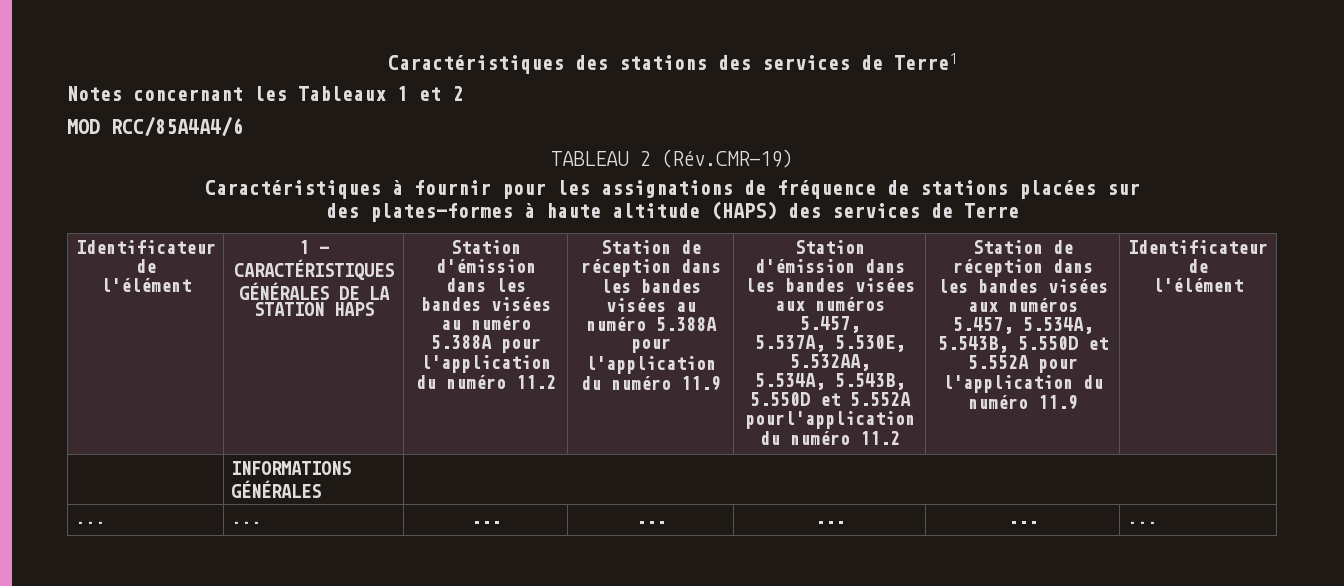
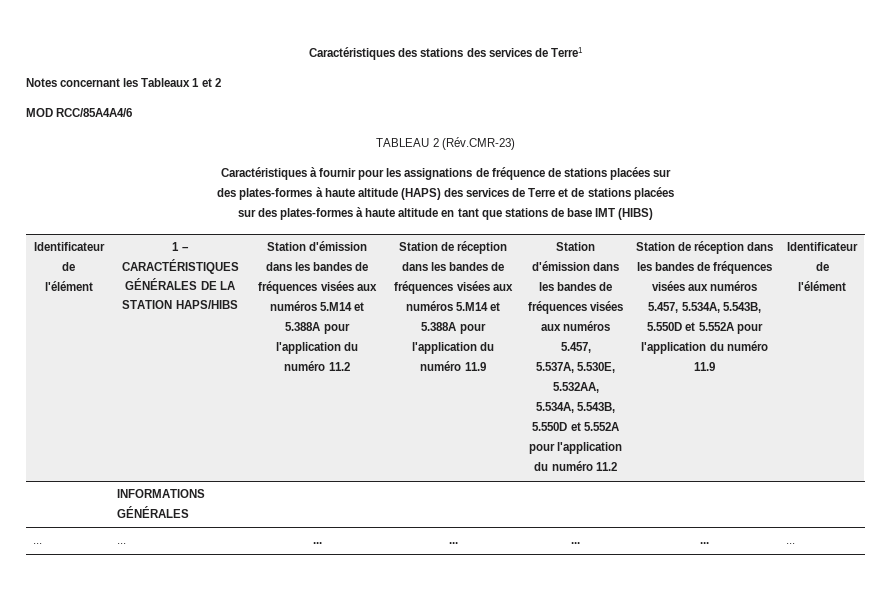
- TABLEAU 2 (Rév.CMR-19)
+ TABLEAU 2 (Rév.CMR-23)
- des plates-formes à haute altitude (HAPS) des services de Terre
+ des plates-formes à haute altitude (HAPS) des services de Terre et de stations placées
+ sur des plates-formes à haute altitude en tant que stations de base IMT (HIBS)
- 1 – CARACTÉRISTIQUES GÉNÉRALES DE LA STATION HAPS | Station d'émission dans les bandes visées au numéro 5.388A pour l'application du numéro 11.2
+ 1 – CARACTÉRISTIQUES GÉNÉRALES DE LA STATION HAPS/HIBS | Station d'émission dans les bandes de fréquences visées aux numéros 5.M14 et 5.388A pour l'application du numéro 11.2
- Station de réception dans les bandes visées au numéro 5.388A pour l'application du numéro 11.9
+ Station de réception dans les bandes de fréquences visées aux numéros 5.M14 et 5.388A pour l'application du numéro 11.9
- Station d'émission dans les bandes visées aux numéros 5.457,
+ Station d'émission dans les bandes de fréquences visées aux numéros 5.457,
- 5.534A, 5.543B, 5.550D et 5.552A pourl'application du numéro 11.2 | Station de réception dans les bandes visées aux numéros 5.457, 5.534A, 5.543B, 5.550D et 5.552A pour l'application du numéro 11.9
+ 5.534A, 5.543B, 5.550D et 5.552A pour l'application du numéro 11.2 | Station de réception dans les bandes de fréquences visées aux numéros 5.457, 5.534A, 5.543B, 5.550D et 5.552A pour l'application du numéro 11.9

